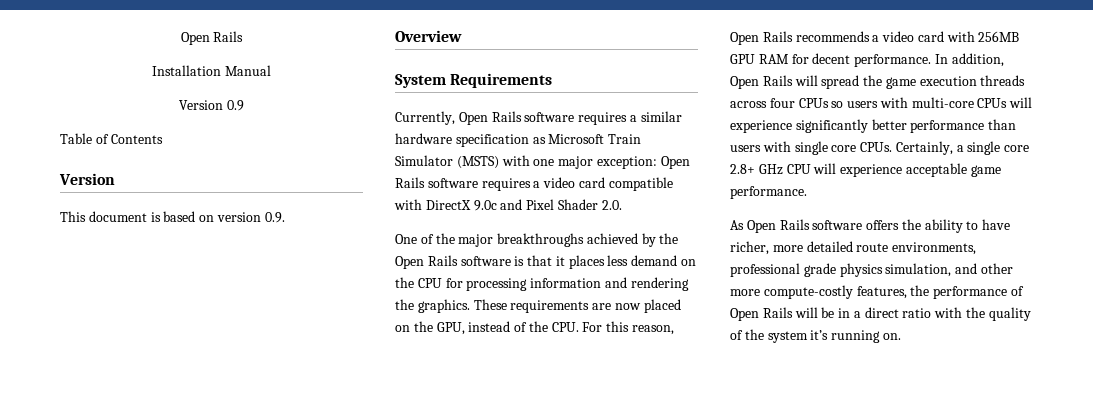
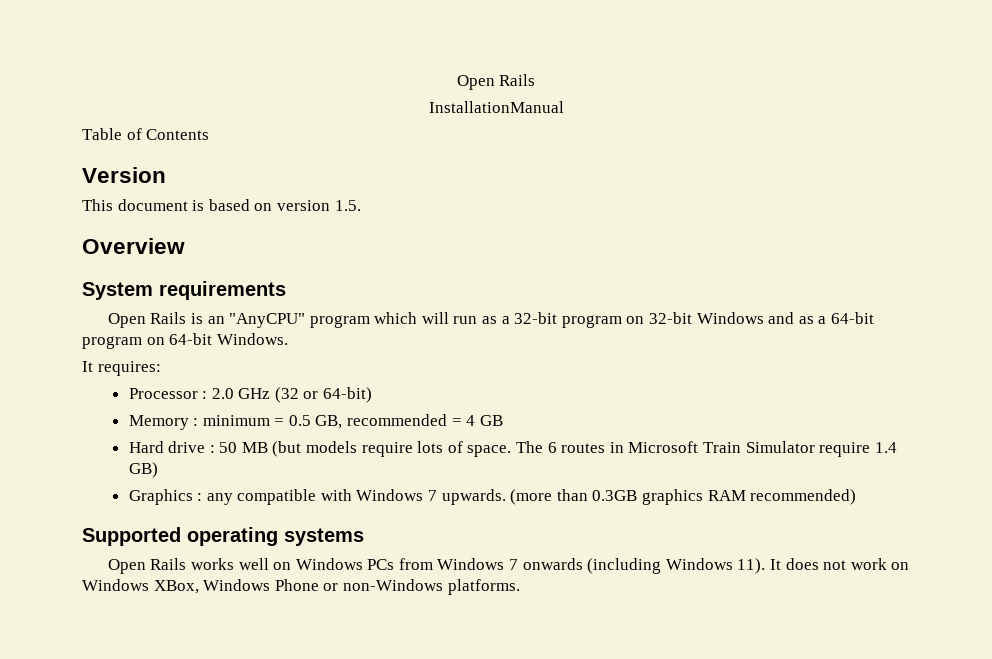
- Installation Manual
- Version 0.9
+ InstallationManual
- This document is based on version 0.9.
+ This document is based on version 1.5.
- System Requirements
- Currently, Open Rails software requires a similar hardware specification as Microsoft Train Simulator (MSTS) with one major exception: Open Rails software requires a video card compatible with DirectX 9.0c and Pixel Shader 2.0.
- One of the major breakthroughs achieved by the Open Rails software is that it places less demand on the CPU for processing information and rendering the graphics. These requirements are now placed on the GPU, instead of the CPU. For this reason, Open Rails recommends a video card with 256MB GPU RAM for decent performance. In addition, Open Rails will spread the game execution threads across four CPUs so users with multi-core CPUs will experience significantly better performance than users with single core CPUs. Certainly, a single core 2.8+ GHz CPU will experience acceptable game performance.
- As Open Rails software offers the ability to have richer, more detailed route environments, professional grade physics simulation, and other more compute-costly features, the performance of Open Rails will be in a direct ratio with the quality of the system it’s running on.
+ System requirements
+ Open Rails is an "AnyCPU" program which will run as a 32-bit program on 32-bit Windows and as a 64-bit program on 64-bit Windows.
+ It requires:
+ Processor : 2.0 GHz (32 or 64-bit)
+ Memory : minimum = 0.5 GB, recommended = 4 GB
+ Hard drive : 50 MB (but models require lots of space. The 6 routes in Microsoft Train Simulator require 1.4 GB)
+ Graphics : any compatible with Windows 7 upwards. (more than 0.3GB graphics RAM recommended)
+ Supported operating systems
+ Open Rails works well on Windows PCs from Windows 7 onwards (including Windows 11). It does not work on Windows XBox, Windows Phone or non-Windows platforms.

